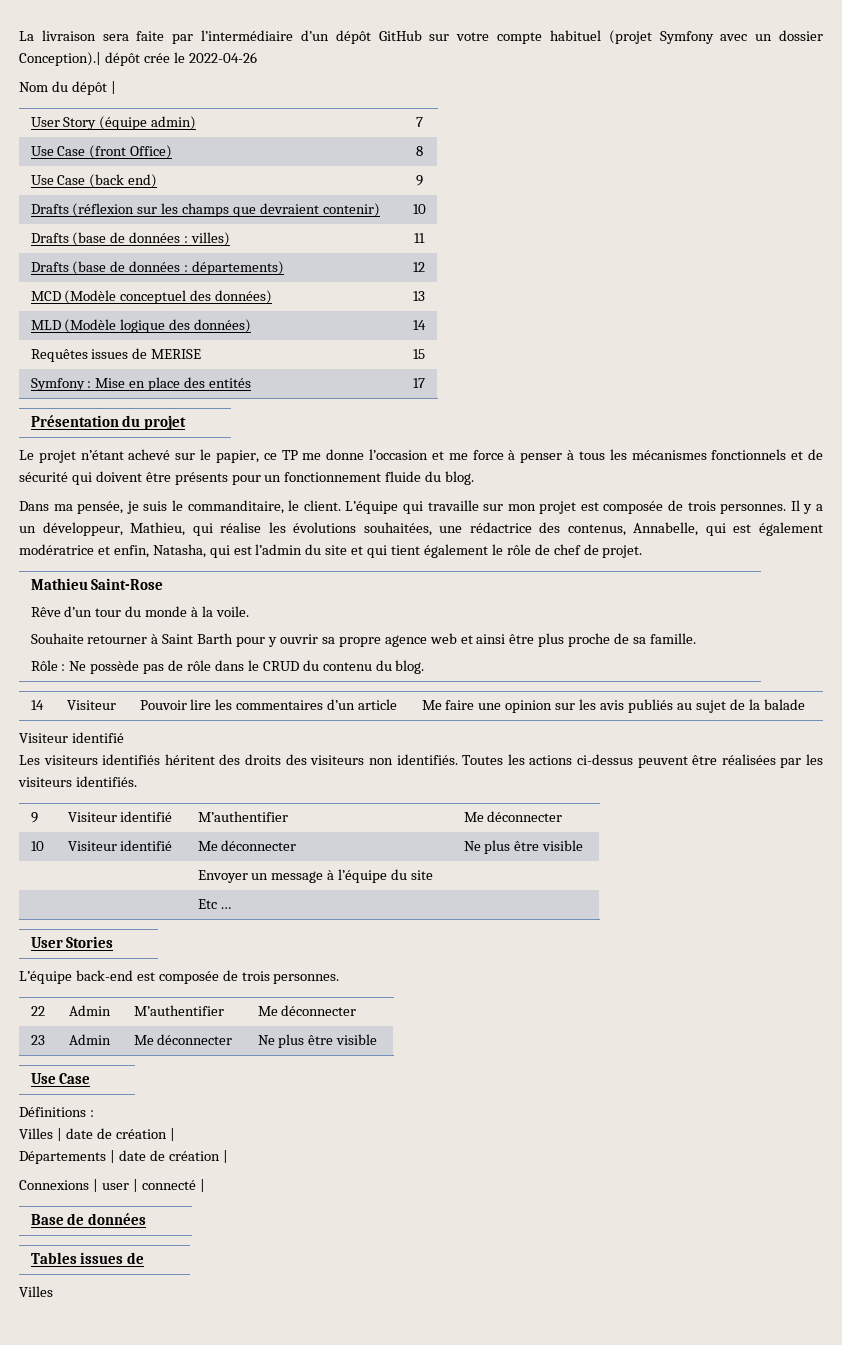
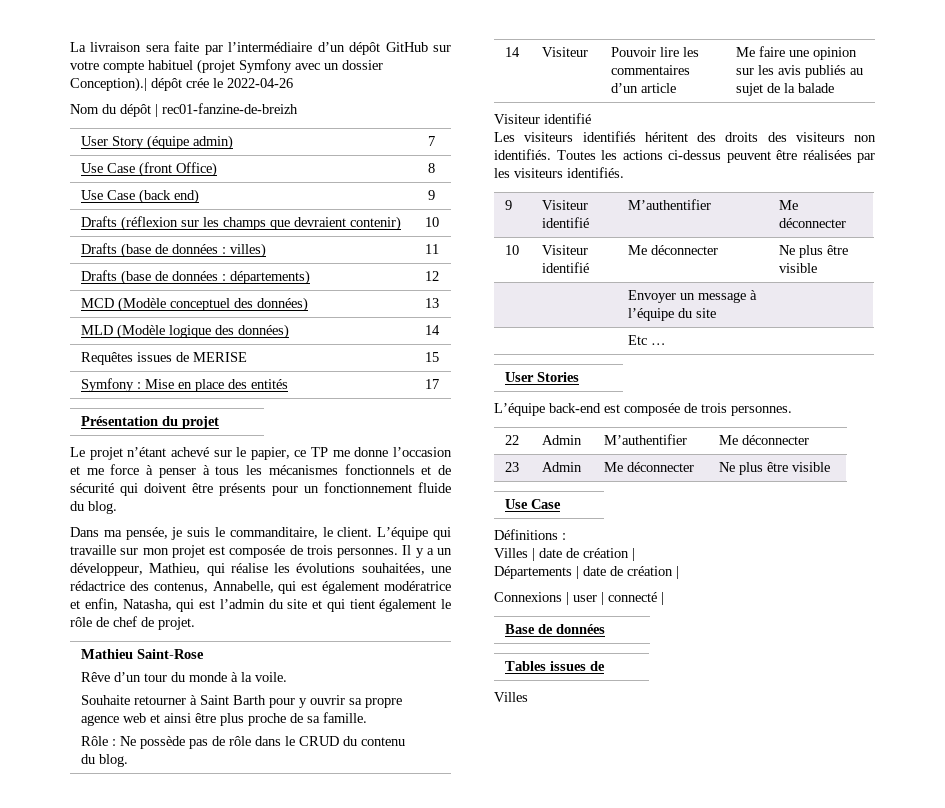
- Nom du dépôt |
+ Nom du dépôt | rec01-fanzine-de-breizh

